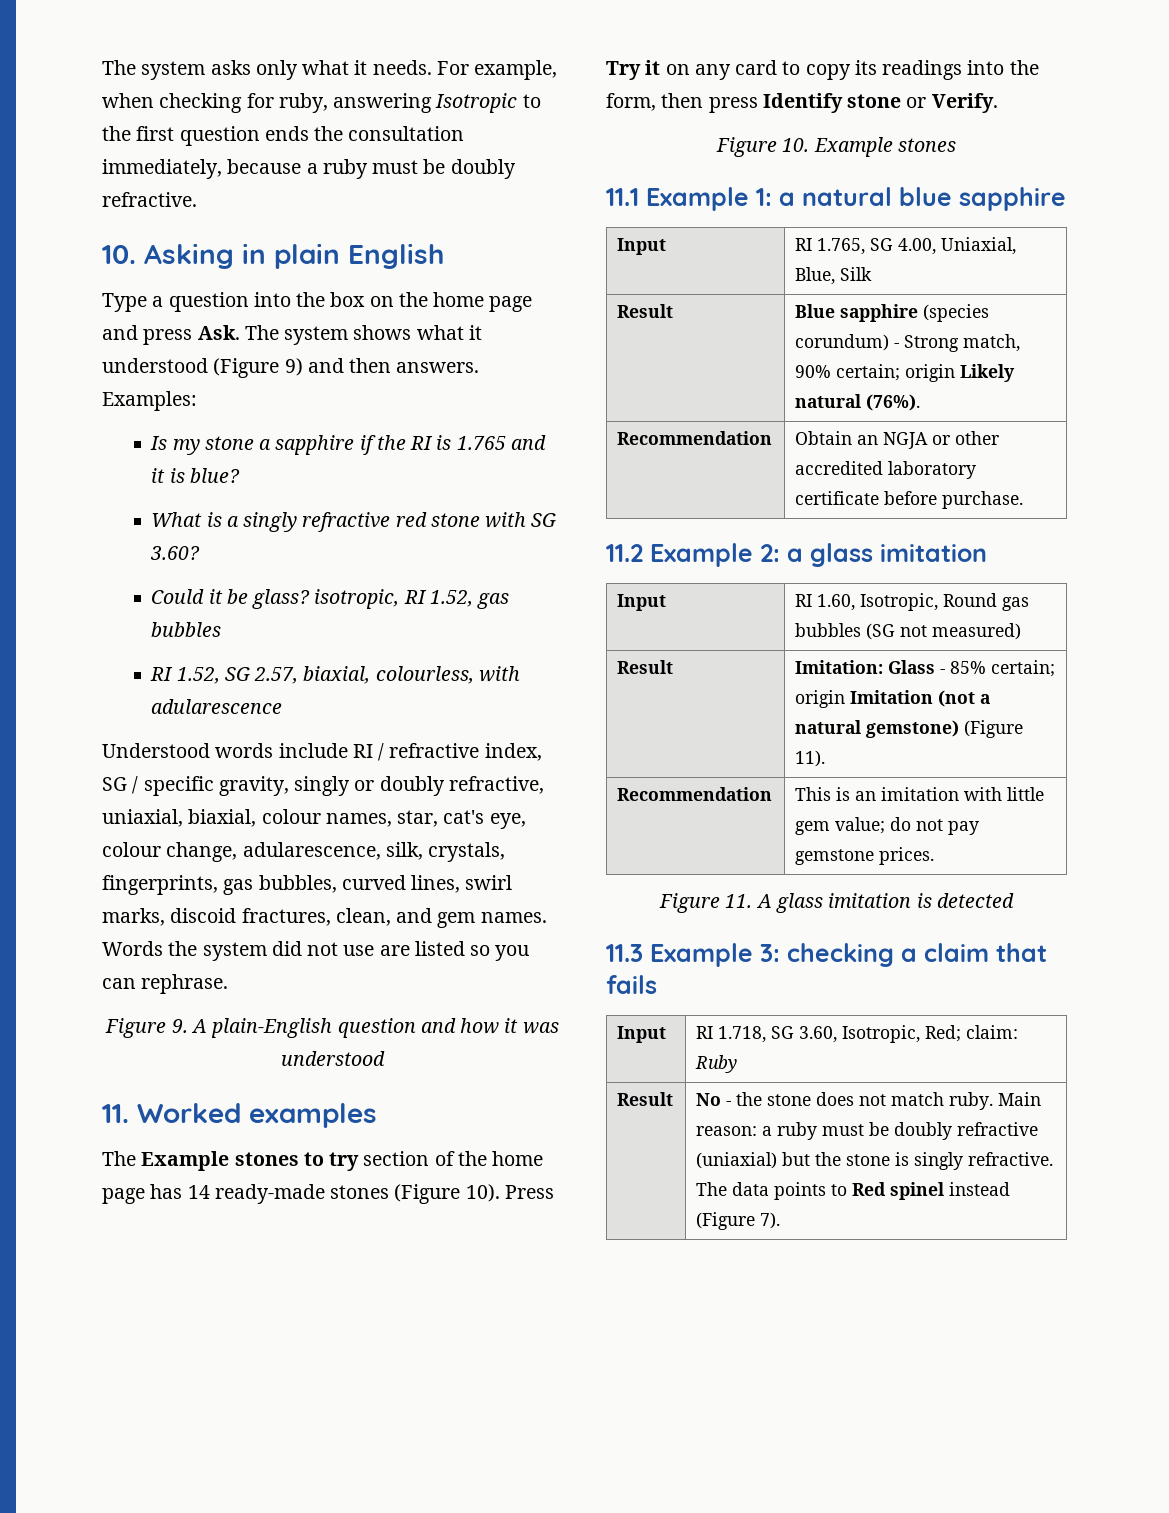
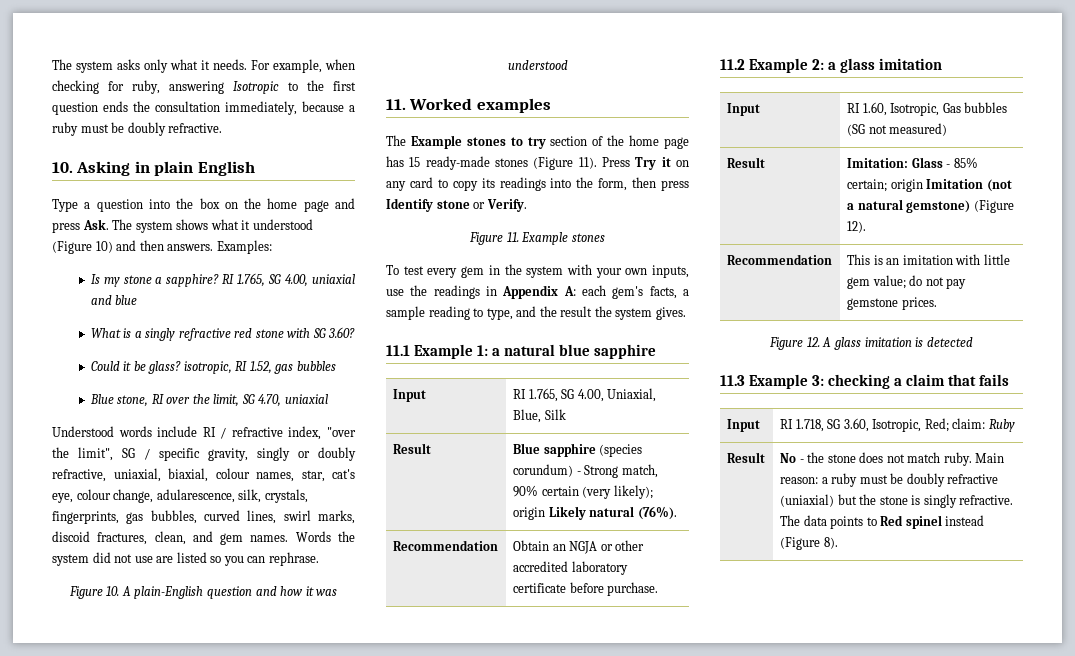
- Type a question into the box on the home page and press Ask. The system shows what it understood (Figure 9) and then answers.
+ Type a question into the box on the home page and press Ask. The system shows what it understood (Figure 10) and then answers.
- Is my stone a sapphire if the RI is 1.765 and it is blue?
+ Is my stone a sapphire? RI 1.765, SG 4.00, uniaxial and blue
- RI 1.52, SG 2.57, biaxial, colourless, with adularescence
+ Blue stone, RI over the limit, SG 4.70, uniaxial
- Understood words include RI / refractive index, SG / specific gravity, singly or doubly refractive, uniaxial, biaxial, colour names, star, cat's eye, colour change, adularescence, silk, crystals, fingerprints, gas bubbles, curved lines, swirl marks, discoid fractures, clean, and gem names.
+ Understood words include RI / refractive index, "over the limit", SG / specific gravity, singly or doubly refractive, uniaxial, biaxial, colour names, star, cat's eye, colour change, adularescence, silk, crystals, fingerprints, gas bubbles, curved lines, swirl marks, discoid fractures, clean, and gem names.
- Figure 9. A plain-English question and how it was understood
+ Figure 10. A plain-English question and how it was understood
- The Example stones to try section of the home page has 14 ready-made stones (Figure 10).
+ The Example stones to try section of the home page has 15 ready-made stones (Figure 11).
- Figure 10. Example stones
+ Figure 11. Example stones
+ To test every gem in the system with your own inputs, use the readings in Appendix A: each gem's facts, a sample reading to type, and the result the system gives.
- Result | Blue sapphire (species corundum) - Strong match, 90% certain; origin Likely natural (76%).
+ Result | Blue sapphire (species corundum) - Strong match, 90% certain (very likely); origin Likely natural (76%).
- Input | RI 1.60, Isotropic, Round gas bubbles (SG not measured)
+ Input | RI 1.60, Isotropic, Gas bubbles (SG not measured)
- Result | Imitation: Glass - 85% certain; origin Imitation (not a natural gemstone) (Figure 11).
+ Result | Imitation: Glass - 85% certain; origin Imitation (not a natural gemstone) (Figure 12).
- Figure 11. A glass imitation is detected
+ Figure 12. A glass imitation is detected
- Result | No - the stone does not match ruby. Main reason: a ruby must be doubly refractive (uniaxial) but the stone is singly refractive. The data points to Red spinel instead (Figure 7).
+ Result | No - the stone does not match ruby. Main reason: a ruby must be doubly refractive (uniaxial) but the stone is singly refractive. The data points to Red spinel instead (Figure 8).

